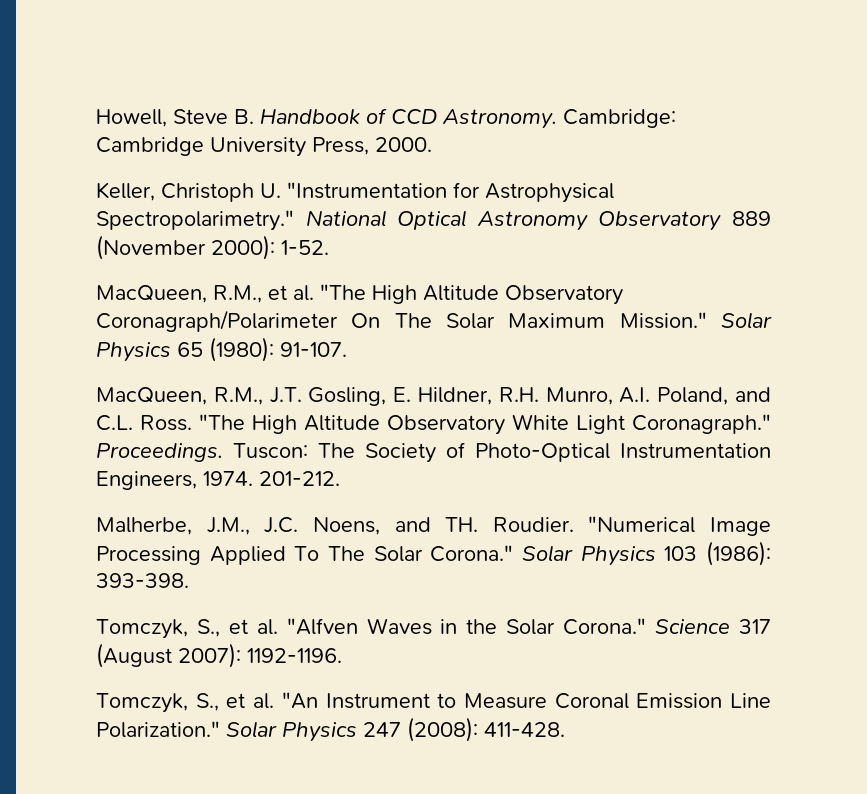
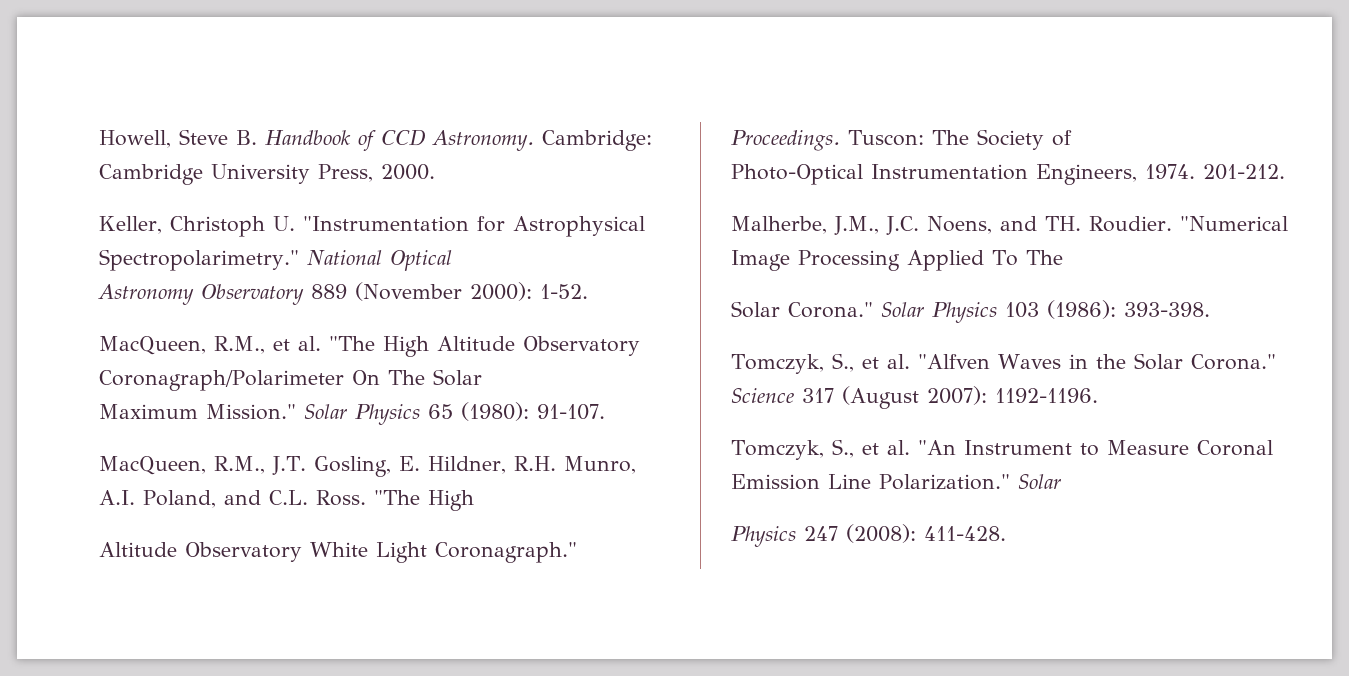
- National Optical Astronomy Observatory 889 (November 2000): 1-52.
+ National Optical
+ Astronomy Observatory 889 (November 2000): 1-52.
- MacQueen, R.M., et al. "The High Altitude Observatory Coronagraph/Polarimeter On The Solar Maximum Mission."
+ MacQueen, R.M., et al. "The High Altitude Observatory Coronagraph/Polarimeter On The Solar
+ Maximum Mission."
- MacQueen, R.M., J.T. Gosling, E. Hildner, R.H. Munro, A.I. Poland, and C.L. Ross. "The High Altitude Observatory White Light Coronagraph."
+ MacQueen, R.M., J.T. Gosling, E. Hildner, R.H. Munro, A.I. Poland, and C.L. Ross. "The High
+ Altitude Observatory White Light Coronagraph."
- Tuscon: The Society of Photo-Optical Instrumentation Engineers, 1974.
+ Tuscon: The Society of
+ Photo-Optical Instrumentation Engineers, 1974.
- "Numerical Image Processing Applied To The Solar Corona."
+ "Numerical Image Processing Applied To The
+ Solar Corona."
- Tomczyk, S., et al. "An Instrument to Measure Coronal Emission Line Polarization." Solar Physics 247 (2008): 411-428.
+ Tomczyk, S., et al. "An Instrument to Measure Coronal Emission Line Polarization." Solar
+ Physics 247 (2008): 411-428.

